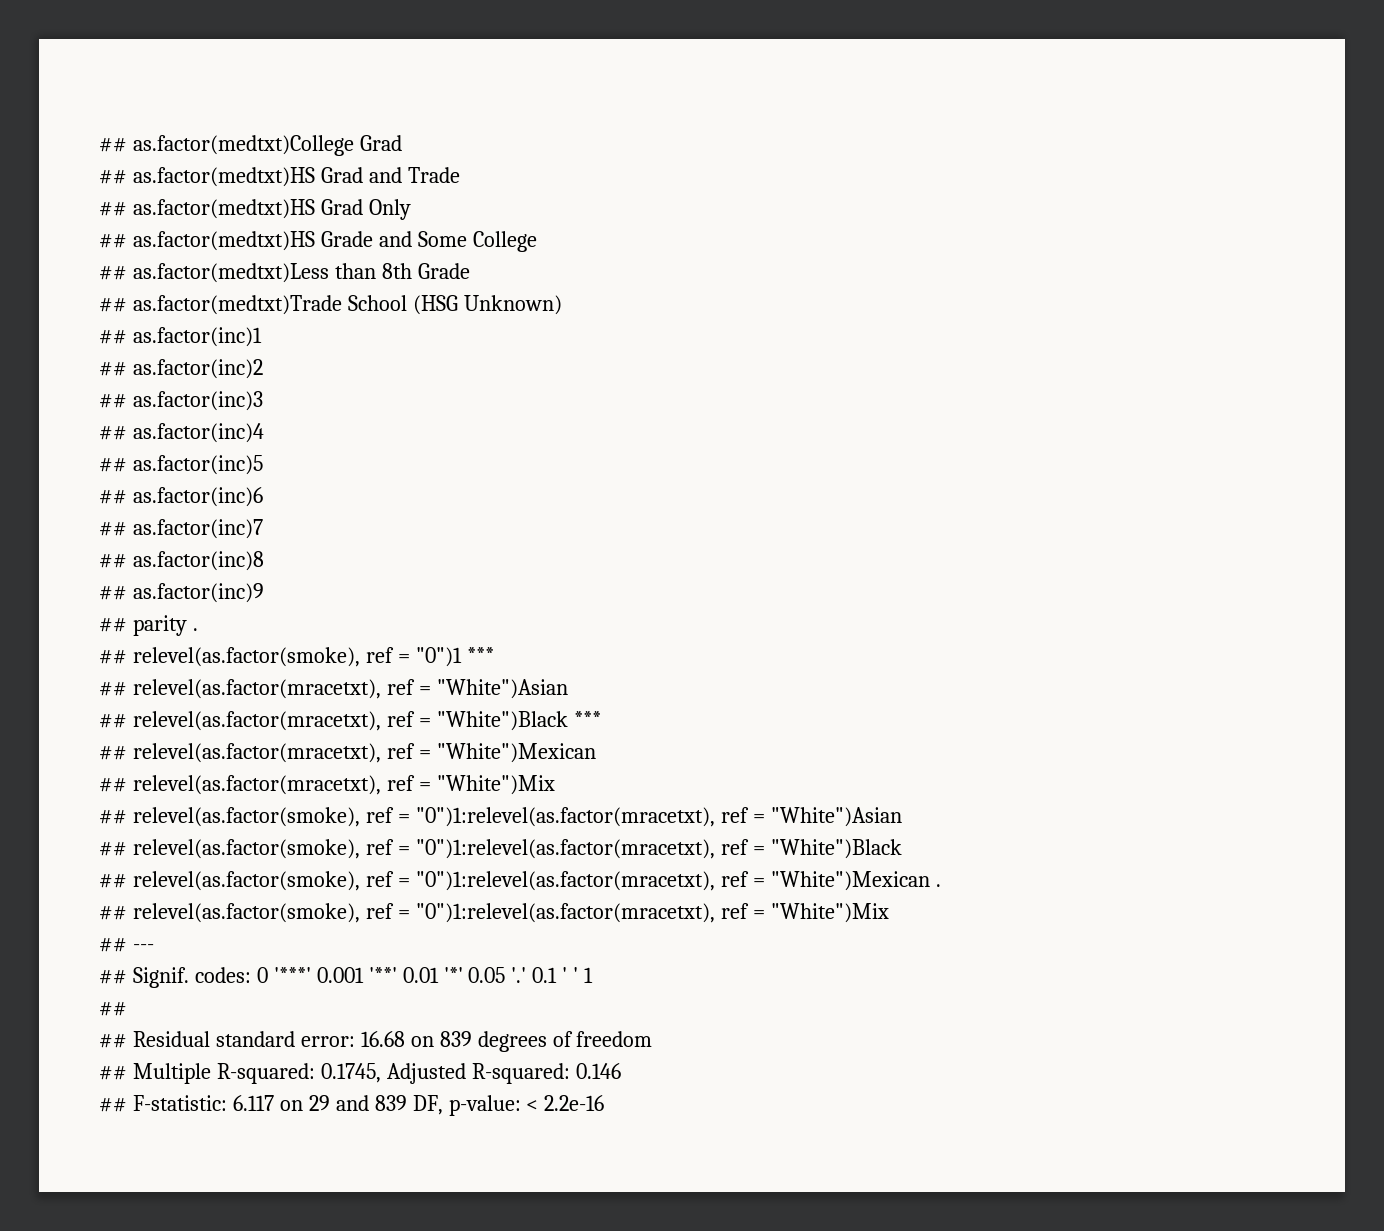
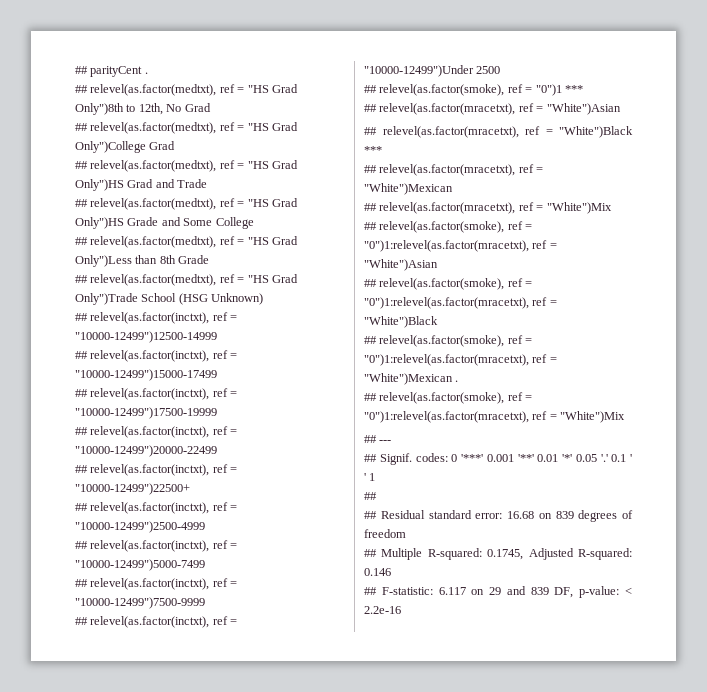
- ## as.factor(medtxt)College Grad
- ## as.factor(medtxt)HS Grad and Trade
- ## as.factor(medtxt)HS Grad Only
- ## as.factor(medtxt)HS Grade and Some College
+ ## parityCent .
+ ## relevel(as.factor(medtxt), ref = "HS Grad Only")8th to 12th, No Grad
+ ## relevel(as.factor(medtxt), ref = "HS Grad Only")College Grad
+ ## relevel(as.factor(medtxt), ref = "HS Grad Only")HS Grad and Trade
+ ## relevel(as.factor(medtxt), ref = "HS Grad Only")HS Grade and Some College
- ## as.factor(medtxt)Less than 8th Grade
- ## as.factor(medtxt)Trade School (HSG Unknown)
- ## as.factor(inc)1
- ## as.factor(inc)2
- ## as.factor(inc)3
- ## as.factor(inc)4
- ## as.factor(inc)5
- ## as.factor(inc)6
- ## as.factor(inc)7
- ## as.factor(inc)8
- ## as.factor(inc)9
- ## parity .
+ ## relevel(as.factor(medtxt), ref = "HS Grad Only")Less than 8th Grade
+ ## relevel(as.factor(medtxt), ref = "HS Grad Only")Trade School (HSG Unknown)
+ ## relevel(as.factor(inctxt), ref = "10000-12499")12500-14999
+ ## relevel(as.factor(inctxt), ref = "10000-12499")15000-17499
+ ## relevel(as.factor(inctxt), ref = "10000-12499")17500-19999
+ ## relevel(as.factor(inctxt), ref = "10000-12499")20000-22499
+ ## relevel(as.factor(inctxt), ref = "10000-12499")22500+
+ ## relevel(as.factor(inctxt), ref = "10000-12499")2500-4999
+ ## relevel(as.factor(inctxt), ref = "10000-12499")5000-7499
+ ## relevel(as.factor(inctxt), ref = "10000-12499")7500-9999
+ ## relevel(as.factor(inctxt), ref = "10000-12499")Under 2500

